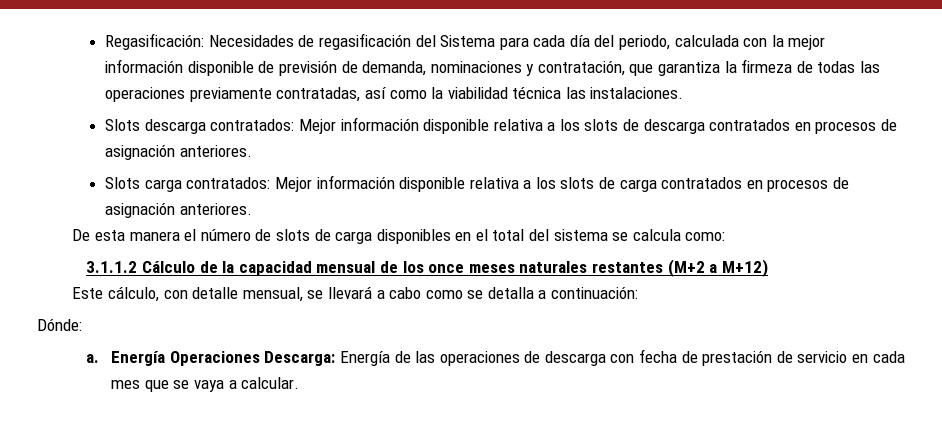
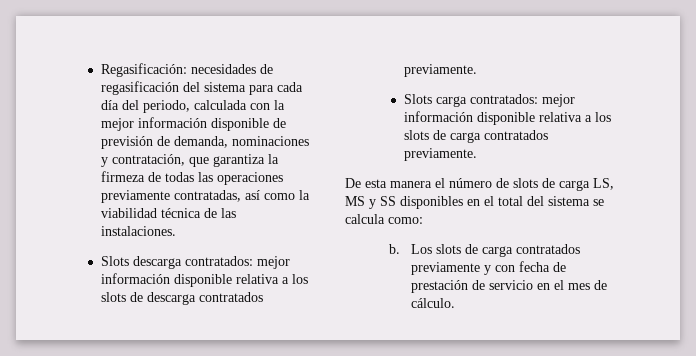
- Regasificación: Necesidades de regasificación del Sistema para cada día del periodo, calculada con la mejor información disponible de previsión de demanda, nominaciones y contratación, que garantiza la firmeza de todas las operaciones previamente contratadas, así como la viabilidad técnica las instalaciones.
+ Regasificación: necesidades de regasificación del sistema para cada día del periodo, calculada con la mejor información disponible de previsión de demanda, nominaciones y contratación, que garantiza la firmeza de todas las operaciones previamente contratadas, así como la viabilidad técnica de las instalaciones.
- Slots descarga contratados: Mejor información disponible relativa a los slots de descarga contratados en procesos de asignación anteriores.
+ Slots descarga contratados: mejor información disponible relativa a los slots de descarga contratados previamente.
- Slots carga contratados: Mejor información disponible relativa a los slots de carga contratados en procesos de asignación anteriores.
+ Slots carga contratados: mejor información disponible relativa a los slots de carga contratados previamente.
- De esta manera el número de slots de carga disponibles en el total del sistema se calcula como:
+ De esta manera el número de slots de carga LS, MS y SS disponibles en el total del sistema se calcula como:
- 3.1.1.2 Cálculo de la capacidad mensual de los once meses naturales restantes (M+2 a M+12)
- Este cálculo, con detalle mensual, se llevará a cabo como se detalla a continuación:
- Dónde:
- a. Energía Operaciones Descarga: Energía de las operaciones de descarga con fecha de prestación de servicio en cada mes que se vaya a calcular.
+ b. Los slots de carga contratados previamente y con fecha de prestación de servicio en el mes de cálculo.

